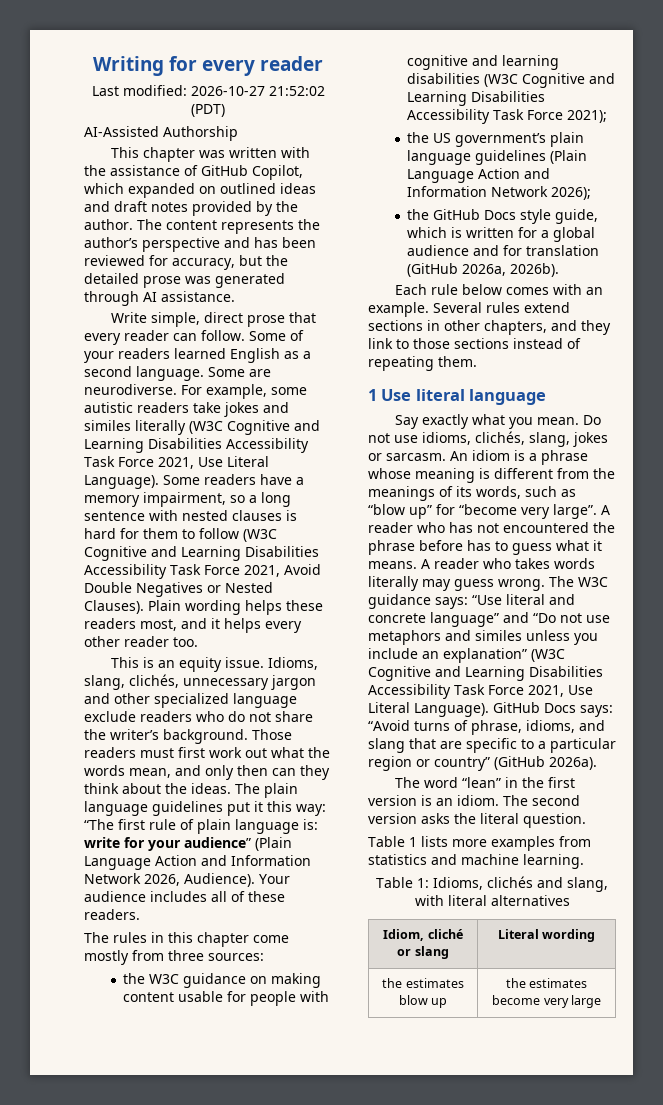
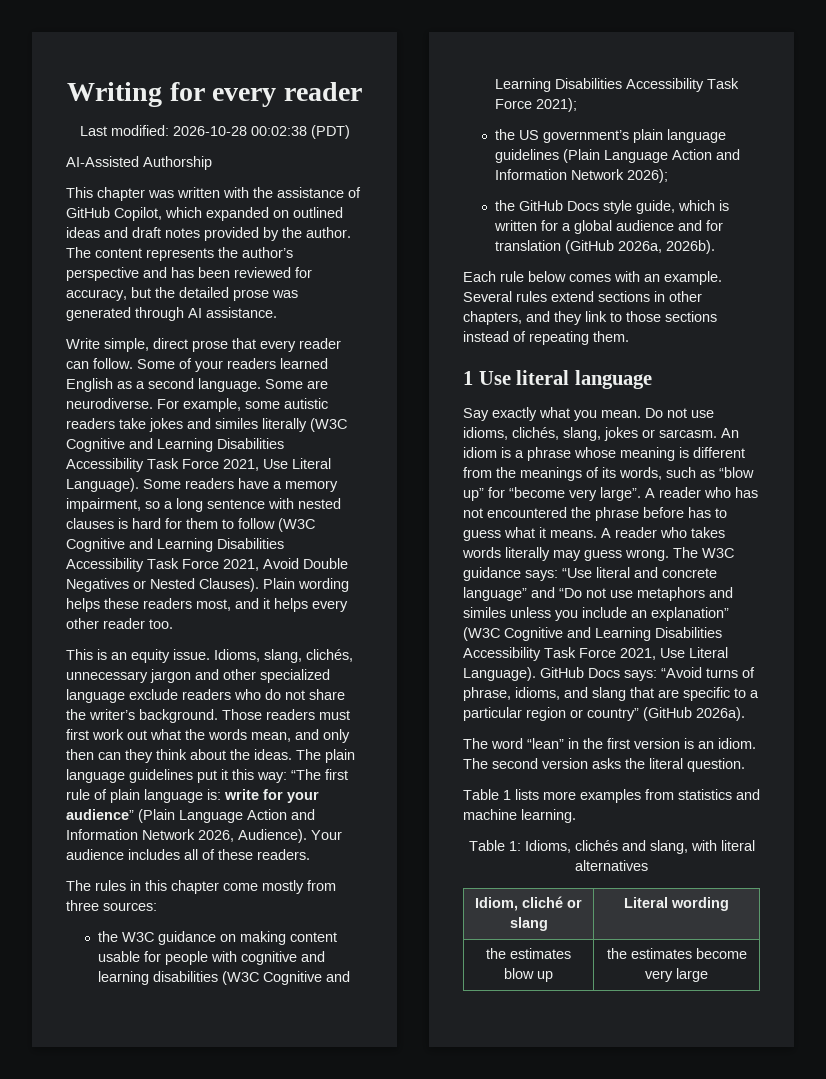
- Last modified: 2026-10-27 21:52:02 (PDT)
+ Last modified: 2026-10-28 00:02:38 (PDT)

